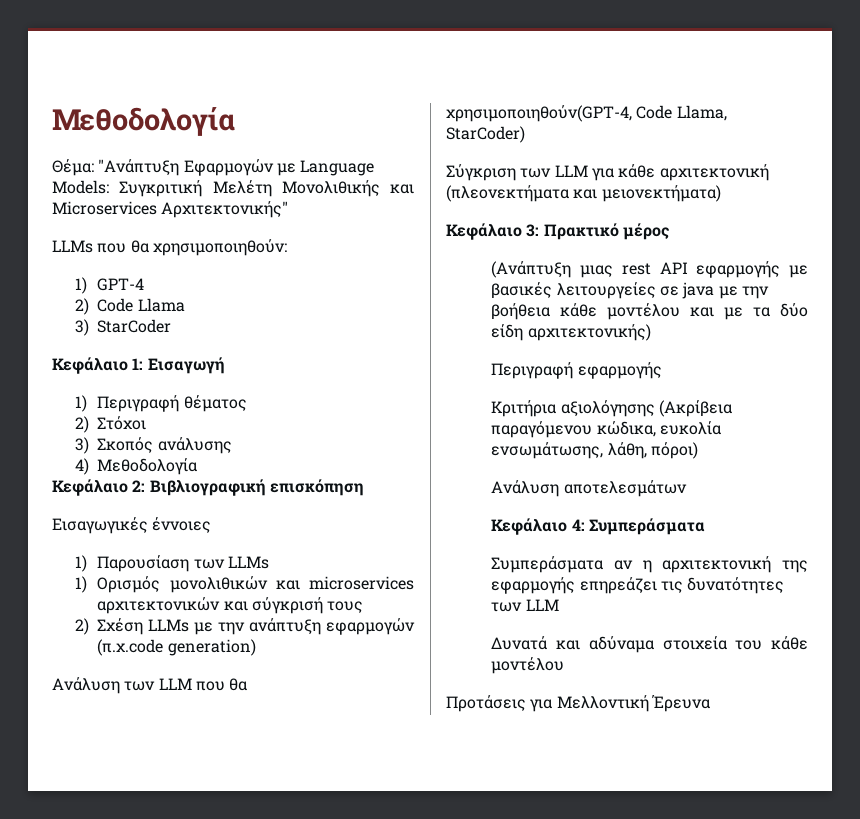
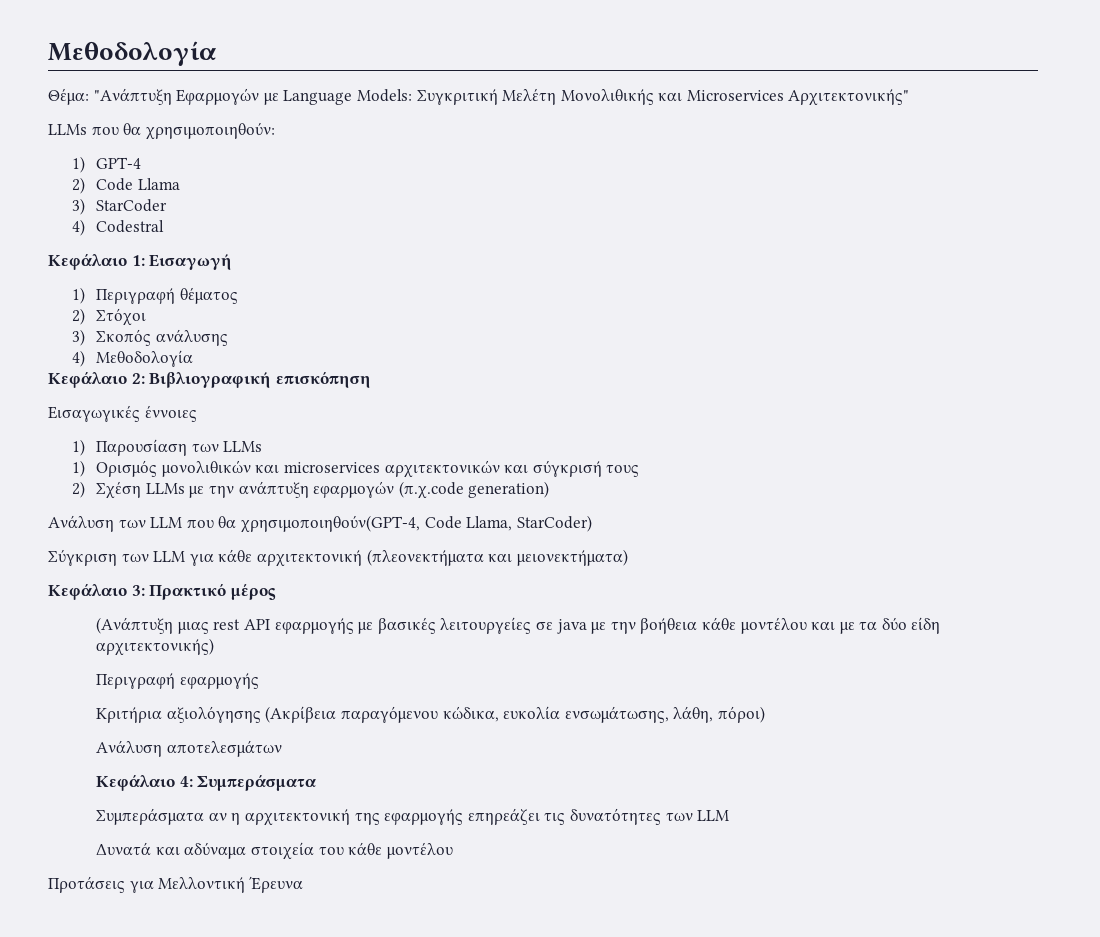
+ 4) Codestral

